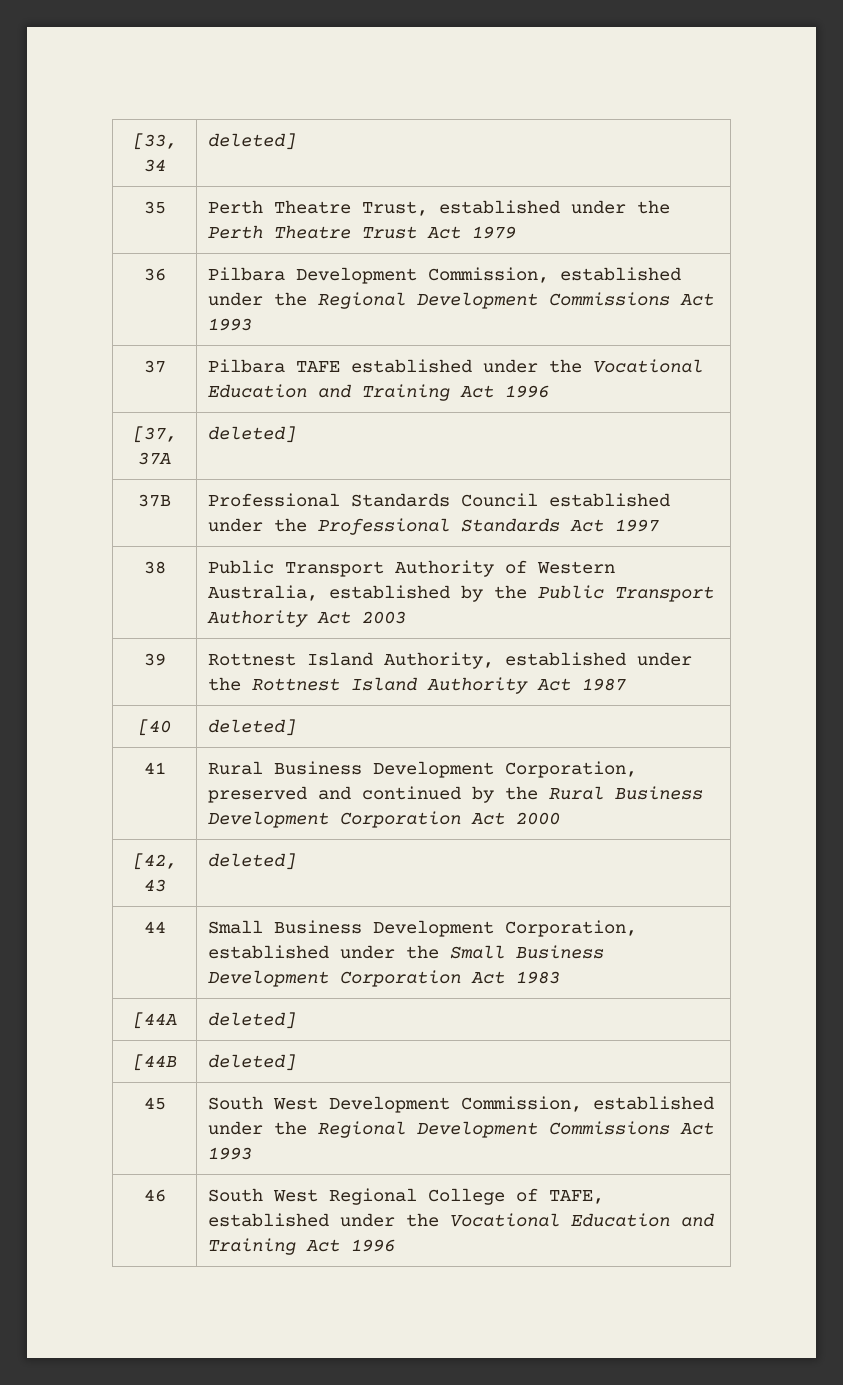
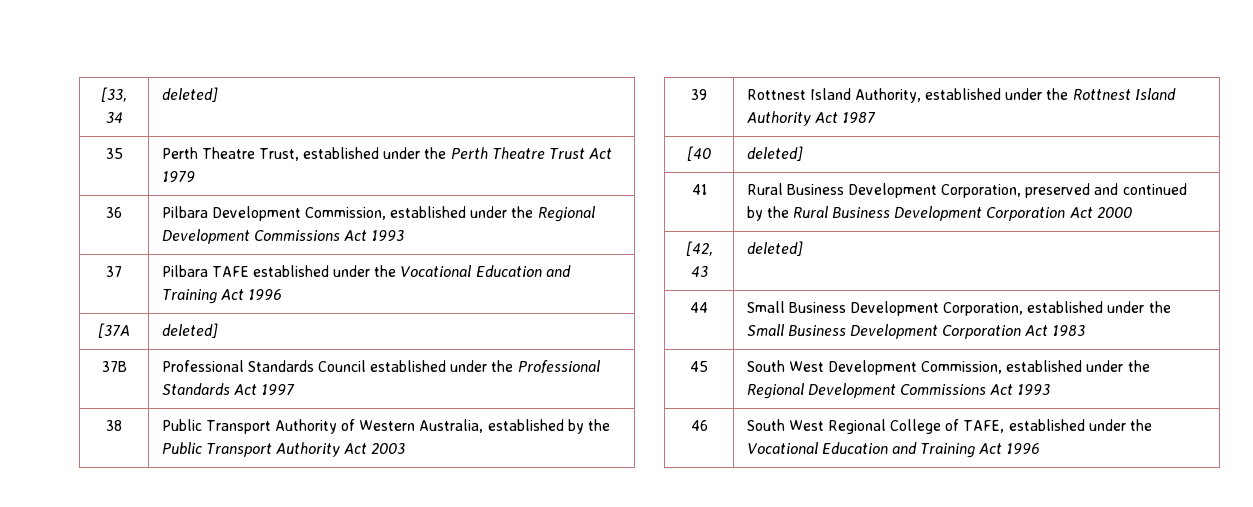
- [37, 37A | deleted]
+ [37A | deleted]
- [44A | deleted]
- [44B | deleted]

